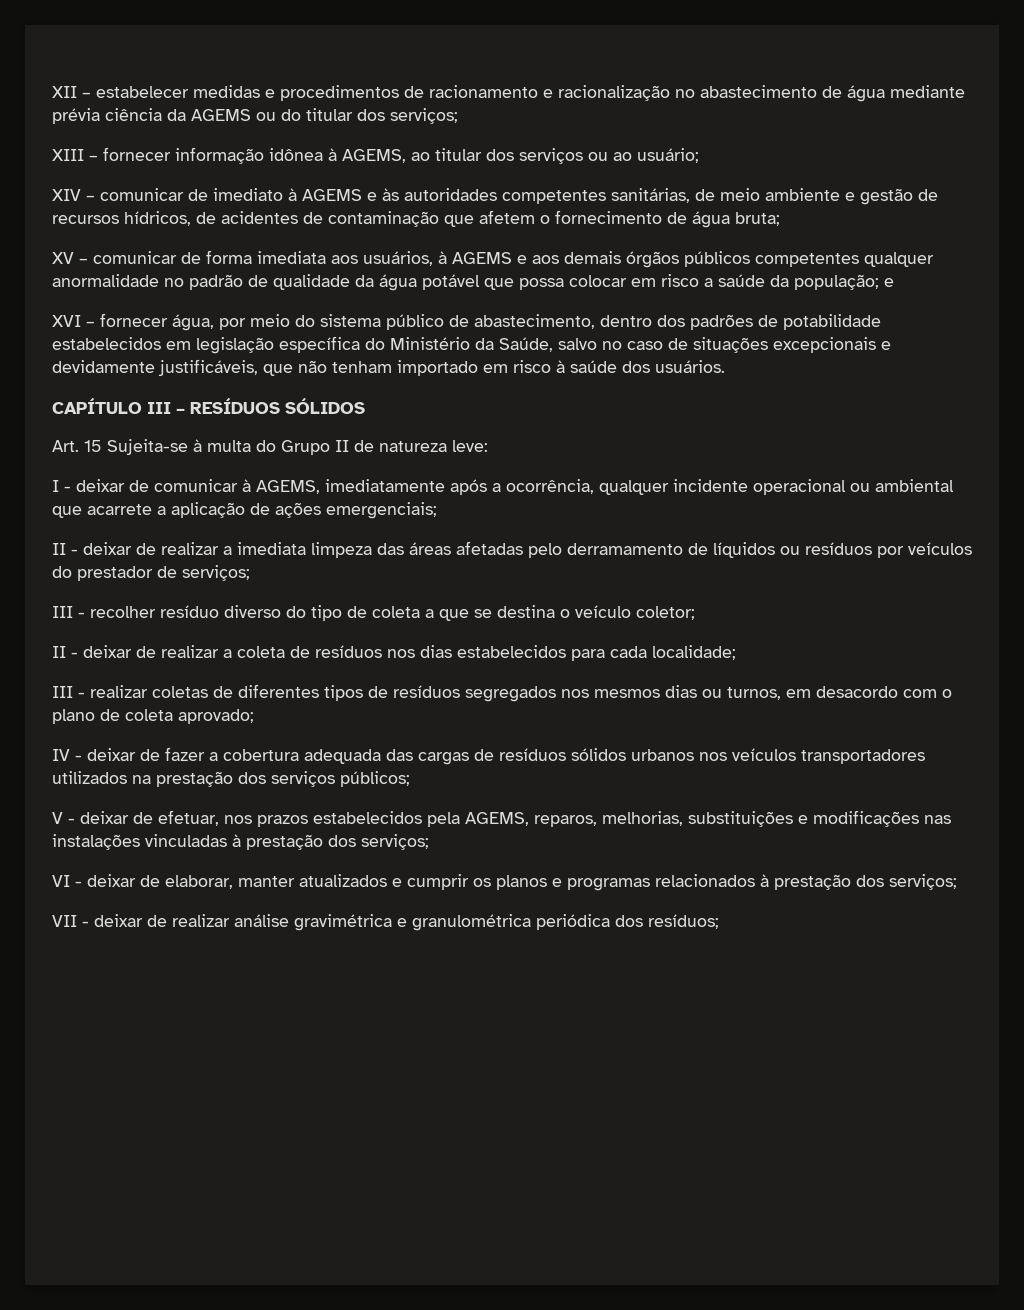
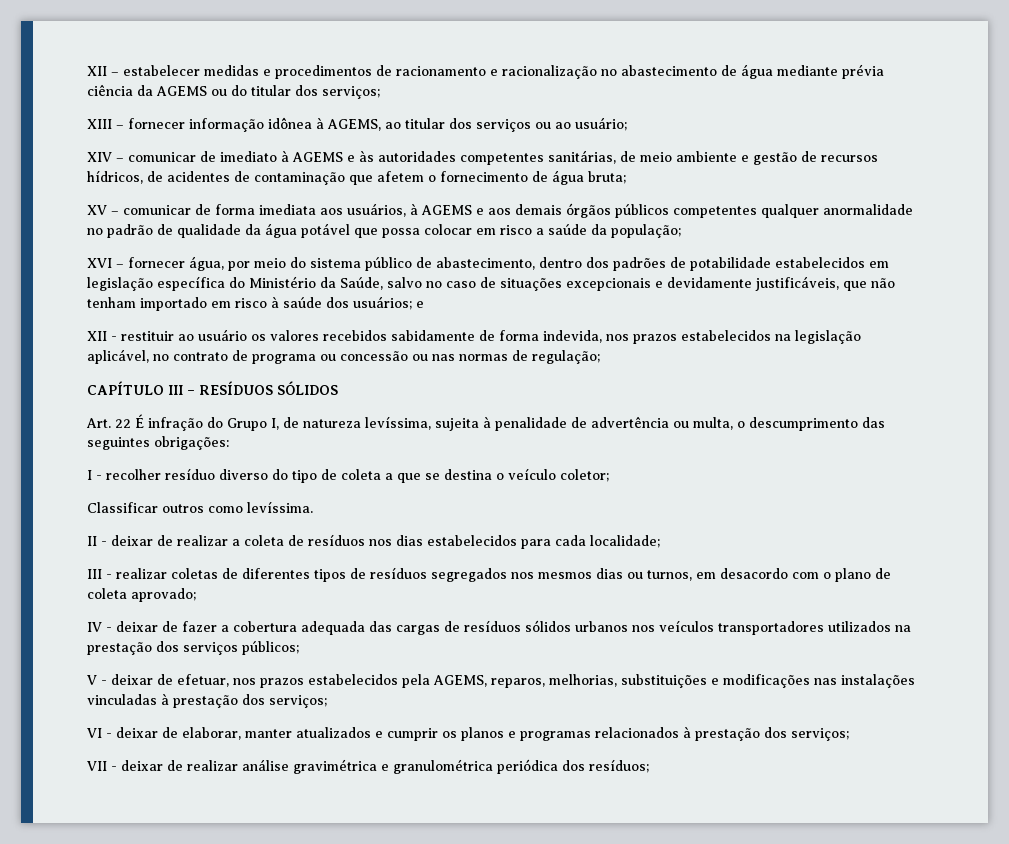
- XV – comunicar de forma imediata aos usuários, à AGEMS e aos demais órgãos públicos competentes qualquer anormalidade no padrão de qualidade da água potável que possa colocar em risco a saúde da população; e
+ XV – comunicar de forma imediata aos usuários, à AGEMS e aos demais órgãos públicos competentes qualquer anormalidade no padrão de qualidade da água potável que possa colocar em risco a saúde da população;
- XVI – fornecer água, por meio do sistema público de abastecimento, dentro dos padrões de potabilidade estabelecidos em legislação específica do Ministério da Saúde, salvo no caso de situações excepcionais e devidamente justificáveis, que não tenham importado em risco à saúde dos usuários.
+ XVI – fornecer água, por meio do sistema público de abastecimento, dentro dos padrões de potabilidade estabelecidos em legislação específica do Ministério da Saúde, salvo no caso de situações excepcionais e devidamente justificáveis, que não tenham importado em risco à saúde dos usuários; e
+ XII - restituir ao usuário os valores recebidos sabidamente de forma indevida, nos prazos estabelecidos na legislação aplicável, no contrato de programa ou concessão ou nas normas de regulação;
- Art. 15 Sujeita-se à multa do Grupo II de natureza leve:
- I - deixar de comunicar à AGEMS, imediatamente após a ocorrência, qualquer incidente operacional ou ambiental que acarrete a aplicação de ações emergenciais;
- II - deixar de realizar a imediata limpeza das áreas afetadas pelo derramamento de líquidos ou resíduos por veículos do prestador de serviços;
- III - recolher resíduo diverso do tipo de coleta a que se destina o veículo coletor;
+ Art. 22 É infração do Grupo I, de natureza levíssima, sujeita à penalidade de advertência ou multa, o descumprimento das seguintes obrigações:
+ I - recolher resíduo diverso do tipo de coleta a que se destina o veículo coletor;
+ Classificar outros como levíssima.

